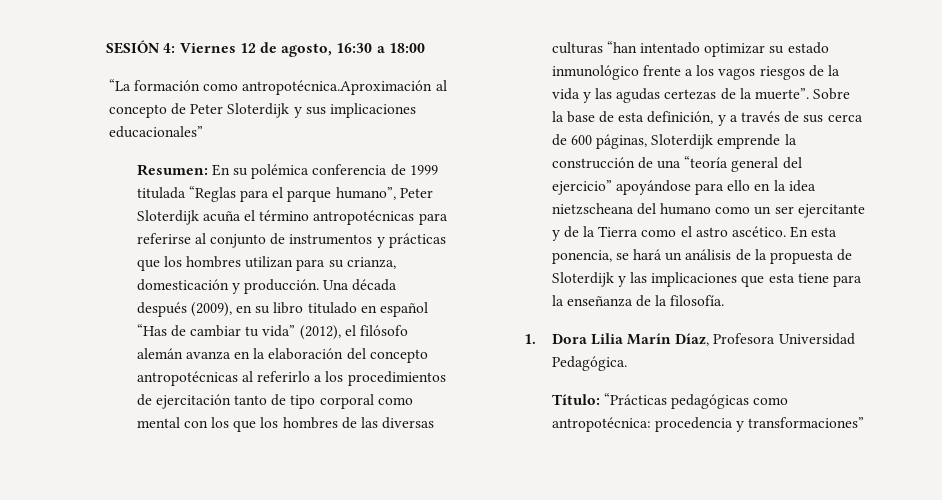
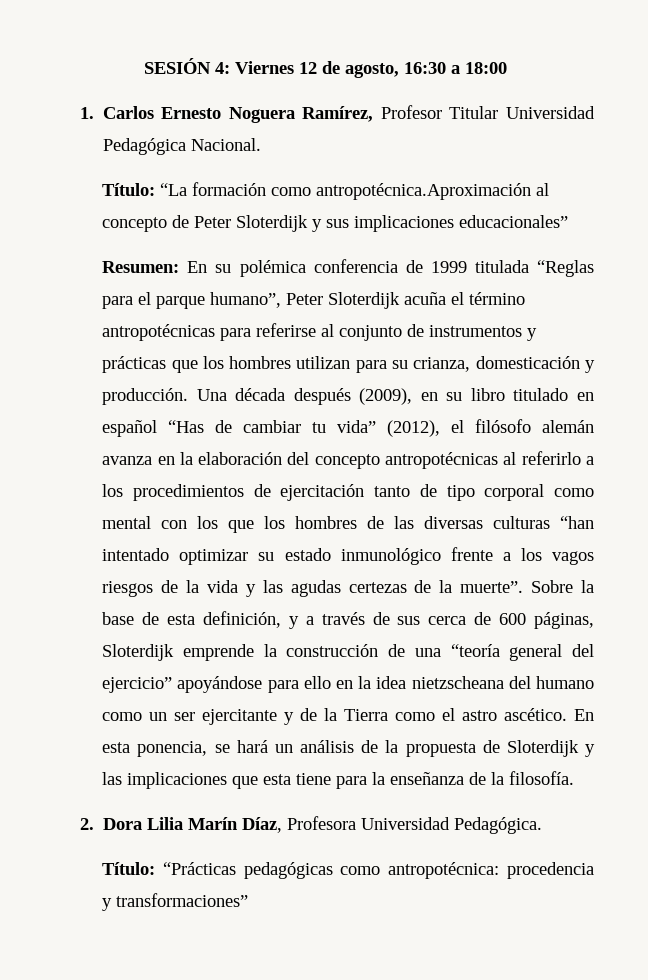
- “La formación como antropotécnica.Aproximación al concepto de Peter Sloterdijk y sus implicaciones educacionales”
+ 1. Carlos Ernesto Noguera Ramírez, Profesor Titular Universidad Pedagógica Nacional.
+ Título: “La formación como antropotécnica.Aproximación al concepto de Peter Sloterdijk y sus implicaciones educacionales”
- 1. Dora Lilia Marín Díaz, Profesora Universidad Pedagógica.
+ 2. Dora Lilia Marín Díaz, Profesora Universidad Pedagógica.

